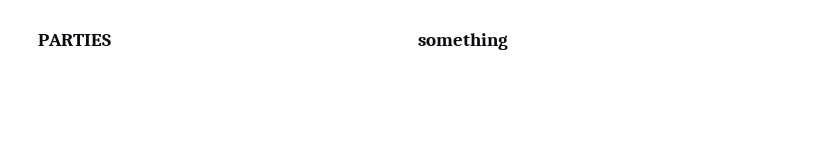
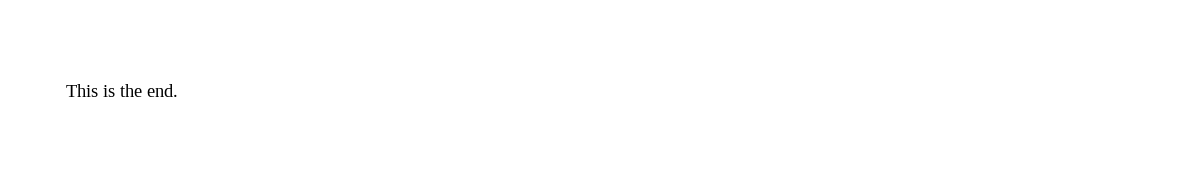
- PARTIES
- something
+ This is the end.

